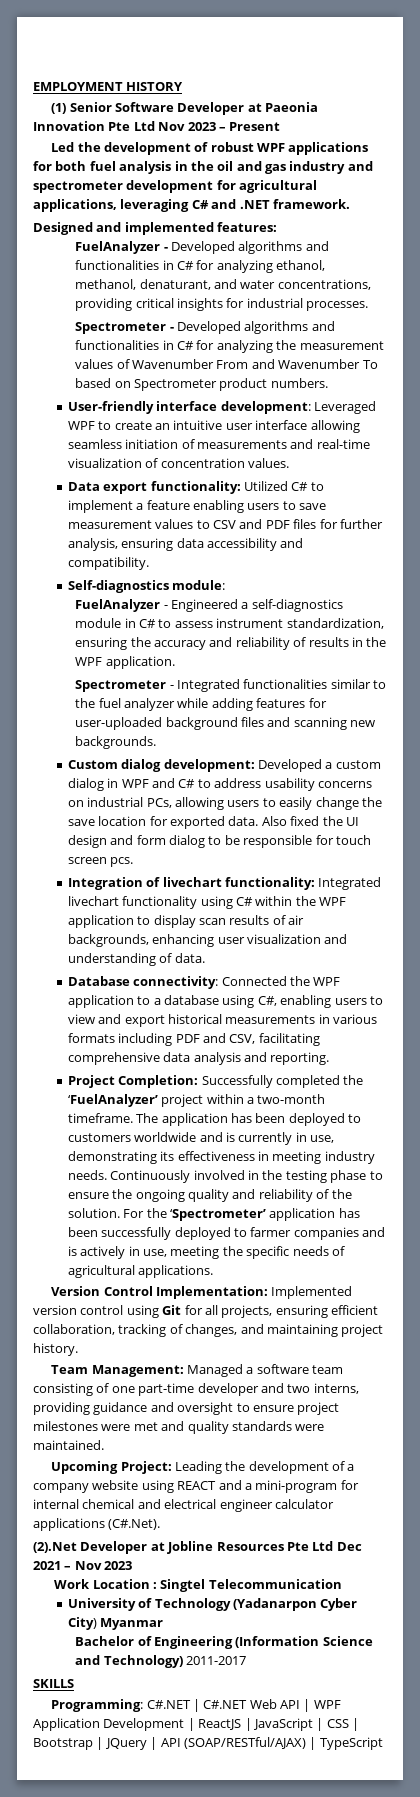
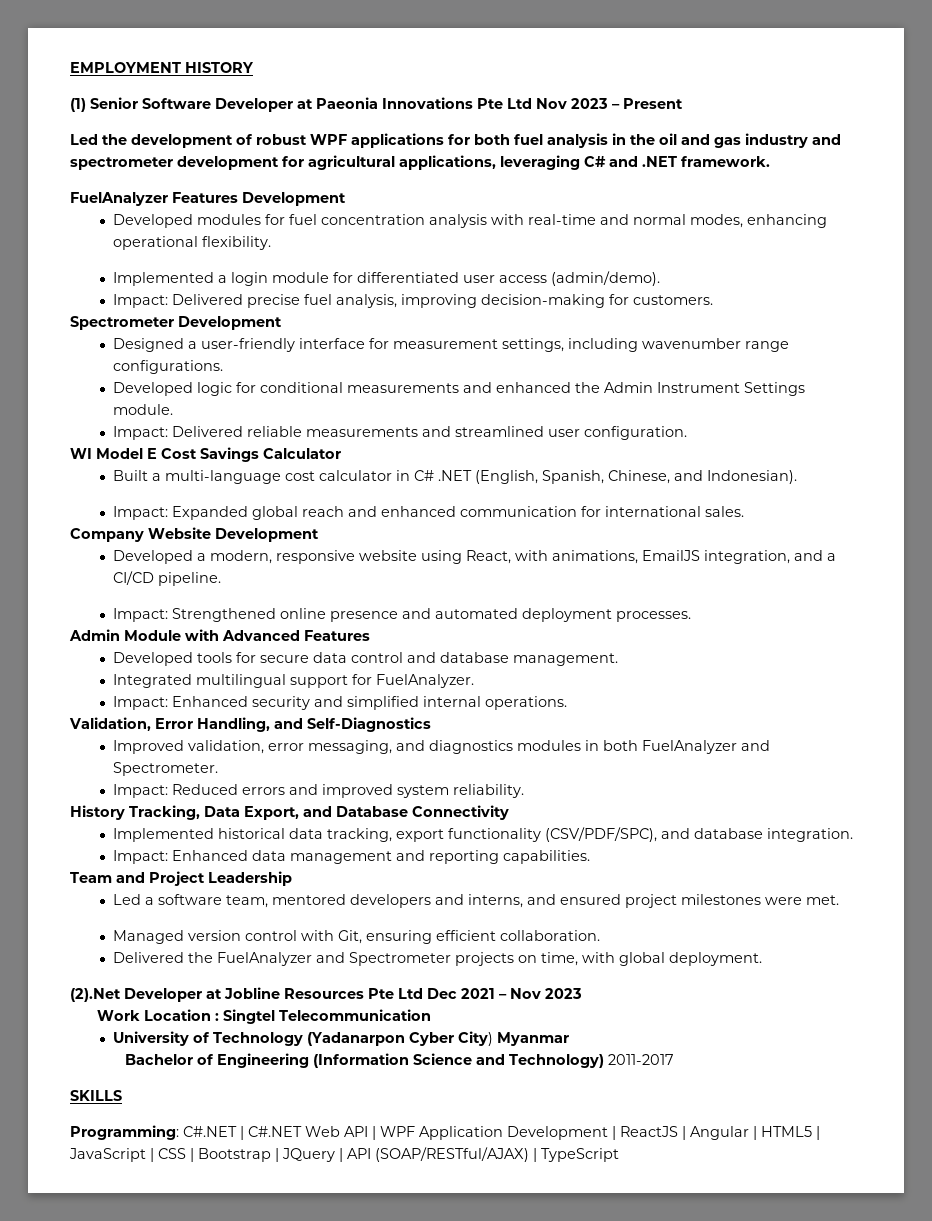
- (1) Senior Software Developer at Paeonia Innovation Pte Ltd Nov 2023 – Present
+ (1) Senior Software Developer at Paeonia Innovations Pte Ltd Nov 2023 – Present
- Designed and implemented features:
- FuelAnalyzer - Developed algorithms and functionalities in C# for analyzing ethanol, methanol, denaturant, and water concentrations, providing critical insights for industrial processes.
- Spectrometer - Developed algorithms and functionalities in C# for analyzing the measurement values of Wavenumber From and Wavenumber To based on Spectrometer product numbers.
- User-friendly interface development: Leveraged WPF to create an intuitive user interface allowing seamless initiation of measurements and real-time visualization of concentration values.
- Data export functionality: Utilized C# to implement a feature enabling users to save measurement values to CSV and PDF files for further analysis, ensuring data accessibility and compatibility.
- Self-diagnostics module:
- FuelAnalyzer - Engineered a self-diagnostics module in C# to assess instrument standardization, ensuring the accuracy and reliability of results in the WPF application.
- Spectrometer - Integrated functionalities similar to the fuel analyzer while adding features for user-uploaded background files and scanning new backgrounds.
- Custom dialog development: Developed a custom dialog in WPF and C# to address usability concerns on industrial PCs, allowing users to easily change the save location for exported data. Also fixed the UI design and form dialog to be responsible for touch screen pcs.
- Integration of livechart functionality: Integrated livechart functionality using C# within the WPF application to display scan results of air backgrounds, enhancing user visualization and understanding of data.
- Database connectivity: Connected the WPF application to a database using C#, enabling users to view and export historical measurements in various formats including PDF and CSV, facilitating comprehensive data analysis and reporting.
- Project Completion: Successfully completed the ‘FuelAnalyzer’ project within a two-month timeframe. The application has been deployed to customers worldwide and is currently in use, demonstrating its effectiveness in meeting industry needs. Continuously involved in the testing phase to ensure the ongoing quality and reliability of the solution. For the ‘Spectrometer’ application has been successfully deployed to farmer companies and is actively in use, meeting the specific needs of agricultural applications.
- Version Control Implementation: Implemented version control using Git for all projects, ensuring efficient collaboration, tracking of changes, and maintaining project history.
- Team Management: Managed a software team consisting of one part-time developer and two interns, providing guidance and oversight to ensure project milestones were met and quality standards were maintained.
- Upcoming Project: Leading the development of a company website using REACT and a mini-program for internal chemical and electrical engineer calculator applications (C#.Net).
+ FuelAnalyzer Features Development
+ Developed modules for fuel concentration analysis with real-time and normal modes, enhancing operational flexibility.
+ Implemented a login module for differentiated user access (admin/demo).
+ Impact: Delivered precise fuel analysis, improving decision-making for customers.
+ Spectrometer Development
+ Designed a user-friendly interface for measurement settings, including wavenumber range configurations.
+ Developed logic for conditional measurements and enhanced the Admin Instrument Settings module.
+ Impact: Delivered reliable measurements and streamlined user configuration.
+ WI Model E Cost Savings Calculator
+ Built a multi-language cost calculator in C# .NET (English, Spanish, Chinese, and Indonesian).
+ Impact: Expanded global reach and enhanced communication for international sales.
+ Company Website Development
+ Developed a modern, responsive website using React, with animations, EmailJS integration, and a CI/CD pipeline.
+ Impact: Strengthened online presence and automated deployment processes.
+ Admin Module with Advanced Features
+ Developed tools for secure data control and database management.
+ Integrated multilingual support for FuelAnalyzer.
+ Impact: Enhanced security and simplified internal operations.
+ Validation, Error Handling, and Self-Diagnostics
+ Improved validation, error messaging, and diagnostics modules in both FuelAnalyzer and Spectrometer.
+ Impact: Reduced errors and improved system reliability.
+ History Tracking, Data Export, and Database Connectivity
+ Implemented historical data tracking, export functionality (CSV/PDF/SPC), and database integration.
+ Impact: Enhanced data management and reporting capabilities.
+ Team and Project Leadership
+ Led a software team, mentored developers and interns, and ensured project milestones were met.
+ Managed version control with Git, ensuring efficient collaboration.
+ Delivered the FuelAnalyzer and Spectrometer projects on time, with global deployment.
- Programming: C#.NET | C#.NET Web API | WPF Application Development | ReactJS | JavaScript | CSS | Bootstrap | JQuery | API (SOAP/RESTful/AJAX) | TypeScript
+ Programming: C#.NET | C#.NET Web API | WPF Application Development | ReactJS | Angular | HTML5 | JavaScript | CSS | Bootstrap | JQuery | API (SOAP/RESTful/AJAX) | TypeScript

